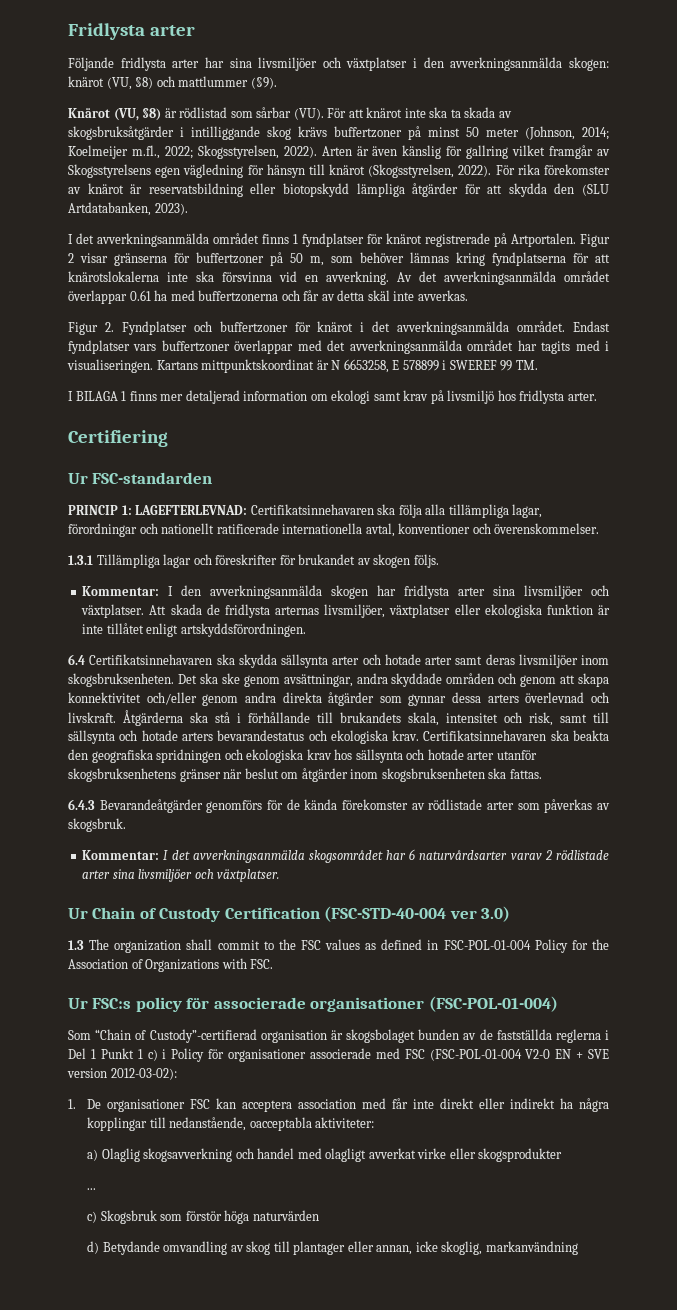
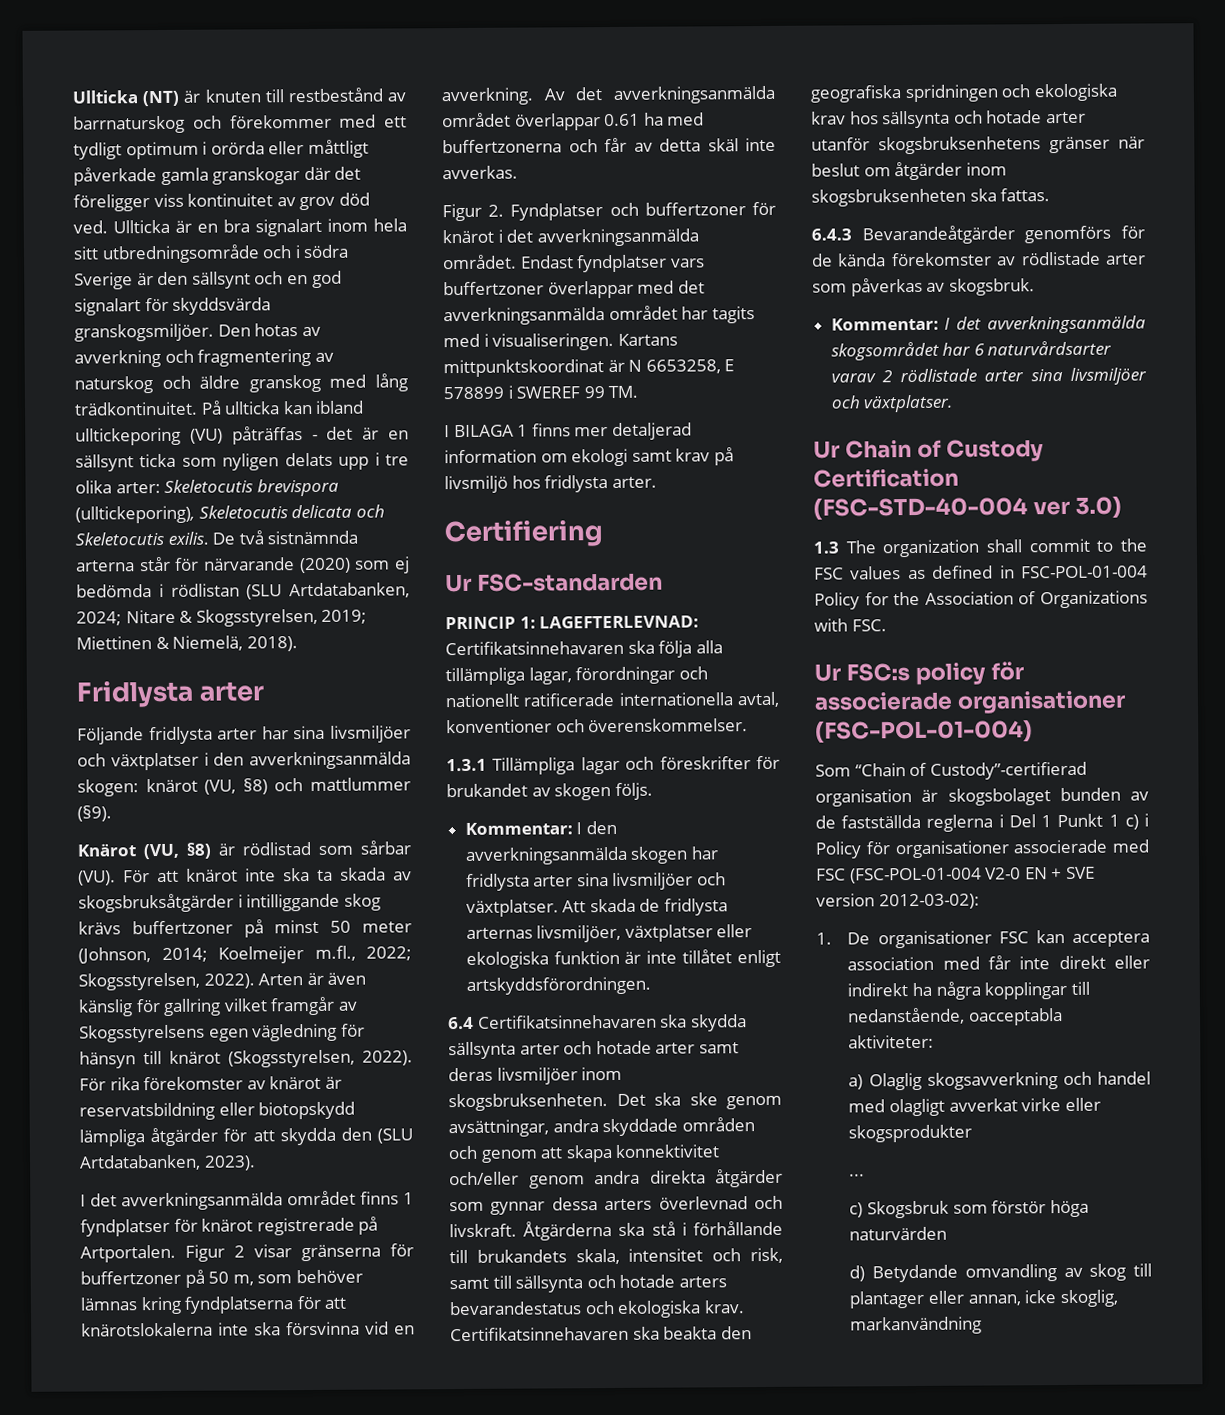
+ Ullticka (NT) är knuten till restbestånd av barrnaturskog och förekommer med ett tydligt optimum i orörda eller måttligt påverkade gamla granskogar där det föreligger viss kontinuitet av grov död ved. Ullticka är en bra signalart inom hela sitt utbredningsområde och i södra Sverige är den sällsynt och en god signalart för skyddsvärda granskogsmiljöer. Den hotas av avverkning och fragmentering av naturskog och äldre granskog med lång trädkontinuitet. På ullticka kan ibland ulltickeporing (VU) påträffas - det är en sällsynt ticka som nyligen delats upp i tre olika arter: Skeletocutis brevispora (ulltickeporing), Skeletocutis delicata och Skeletocutis exilis. De två sistnämnda arterna står för närvarande (2020) som ej bedömda i rödlistan (SLU Artdatabanken, 2024; Nitare & Skogsstyrelsen, 2019; Miettinen & Niemelä, 2018).

